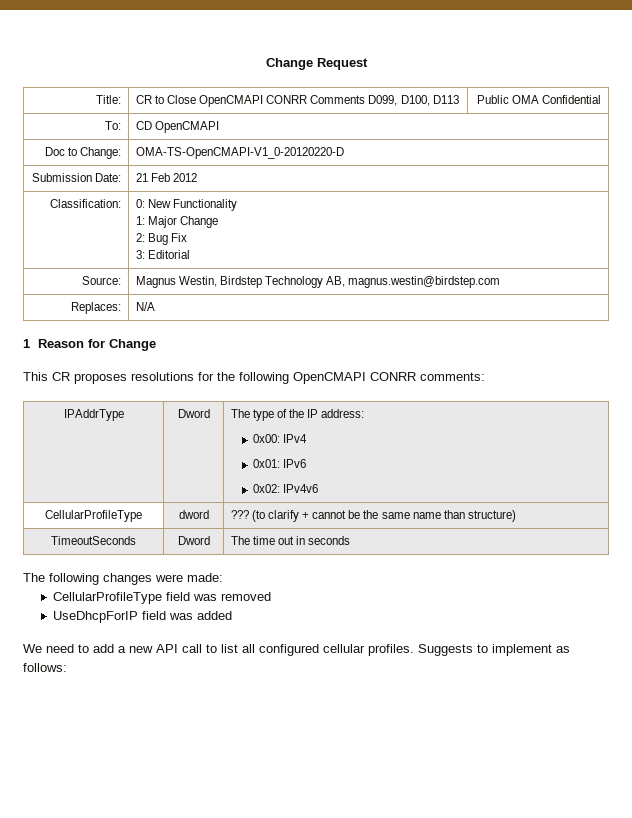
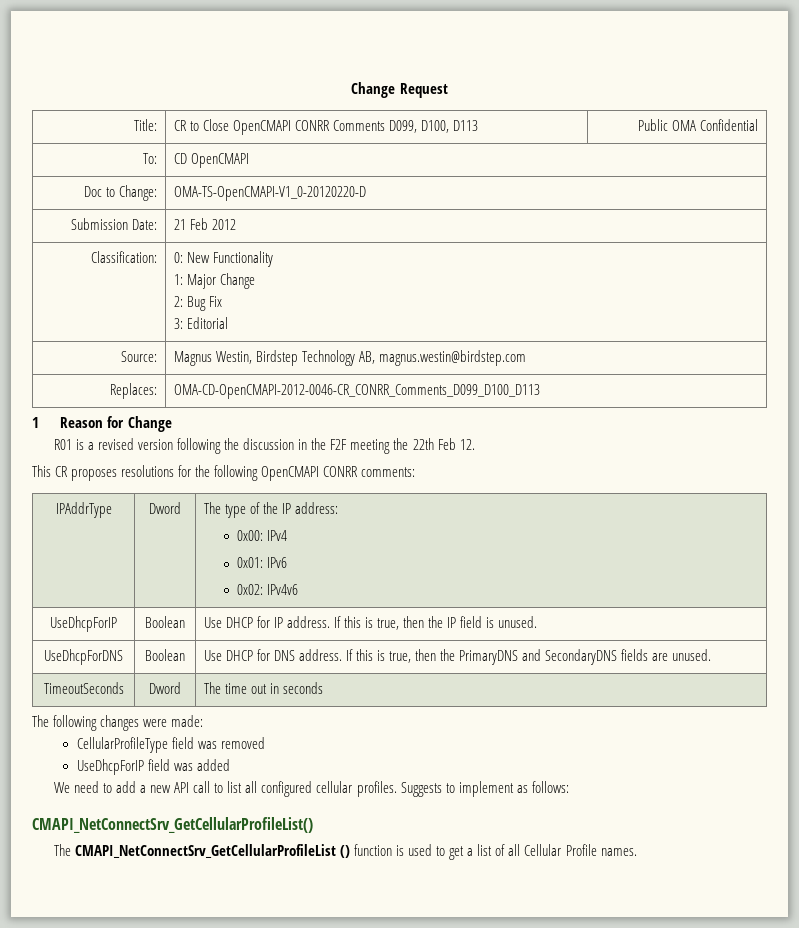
- Replaces: | N/A
+ Replaces: | OMA-CD-OpenCMAPI-2012-0046-CR_CONRR_Comments_D099_D100_D113
+ R01 is a revised version following the discussion in the F2F meeting the 22th Feb 12.
- CellularProfileType | dword | ??? (to clarify + cannot be the same name than structure)
+ UseDhcpForIP | Boolean | Use DHCP for IP address. If this is true, then the IP field is unused.
+ UseDhcpForDNS | Boolean | Use DHCP for DNS address. If this is true, then the PrimaryDNS and SecondaryDNS fields are unused.
+ CMAPI_NetConnectSrv_GetCellularProfileList()
+ The CMAPI_NetConnectSrv_GetCellularProfileList () function is used to get a list of all Cellular Profile names.

